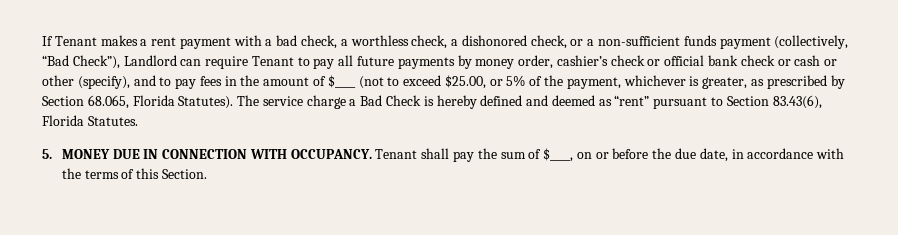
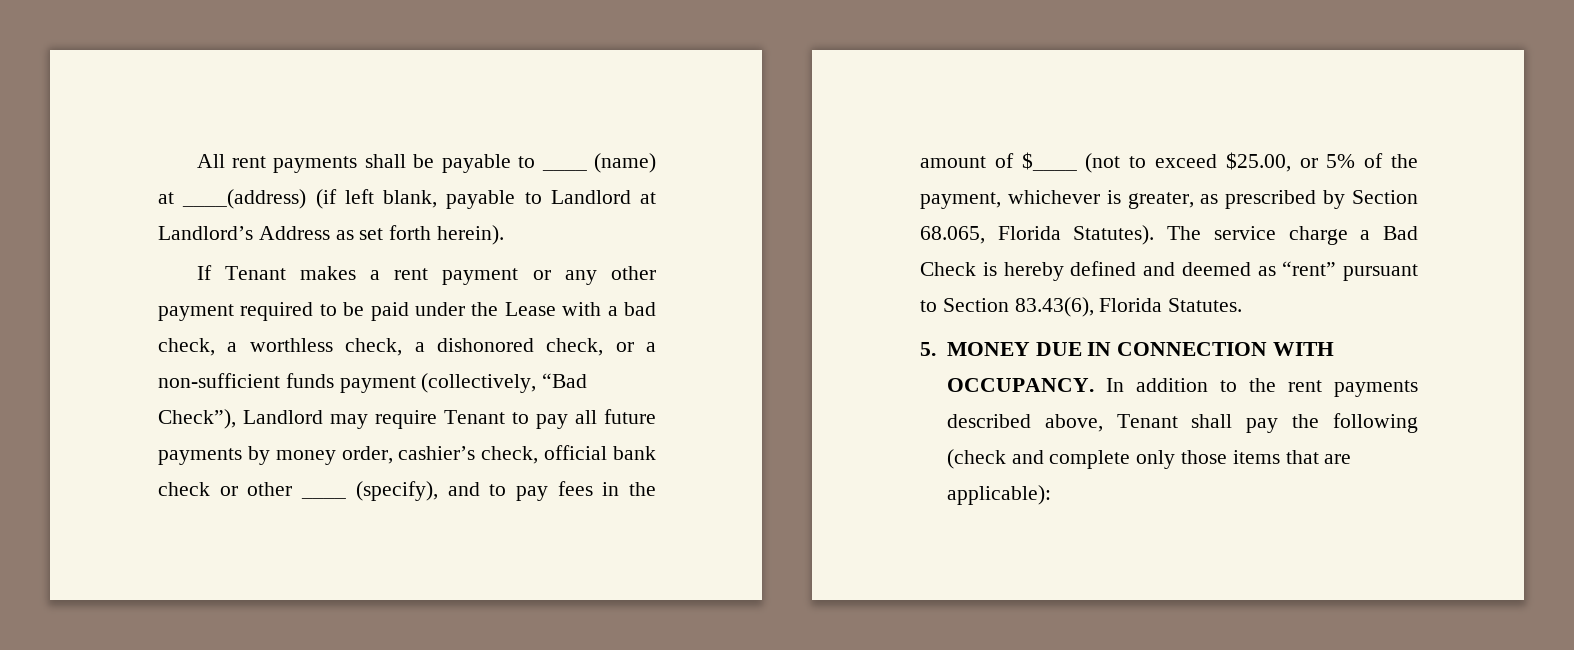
+ All rent payments shall be payable to ____ (name) at ____(address) (if left blank, payable to Landlord at Landlord’s Address as set forth herein).
- If Tenant makes a rent payment with a bad check, a worthless check, a dishonored check, or a non-sufficient funds payment (collectively, “Bad Check”), Landlord can require Tenant to pay all future payments by money order, cashier’s check or official bank check or cash or other (specify), and to pay fees in the amount of $____ (not to exceed $25.00, or 5% of the payment, whichever is greater, as prescribed by Section 68.065, Florida Statutes).
+ If Tenant makes a rent payment or any other payment required to be paid under the Lease with a bad check, a worthless check, a dishonored check, or a non-sufficient funds payment (collectively, “Bad Check”), Landlord may require Tenant to pay all future payments by money order, cashier’s check, official bank check or other ____ (specify), and to pay fees in the amount of $____ (not to exceed $25.00, or 5% of the payment, whichever is greater, as prescribed by Section 68.065, Florida Statutes).
- Tenant shall pay the sum of $____, on or before the due date, in accordance with the terms of this Section.
+ In addition to the rent payments described above, Tenant shall pay the following (check and complete only those items that are applicable):

